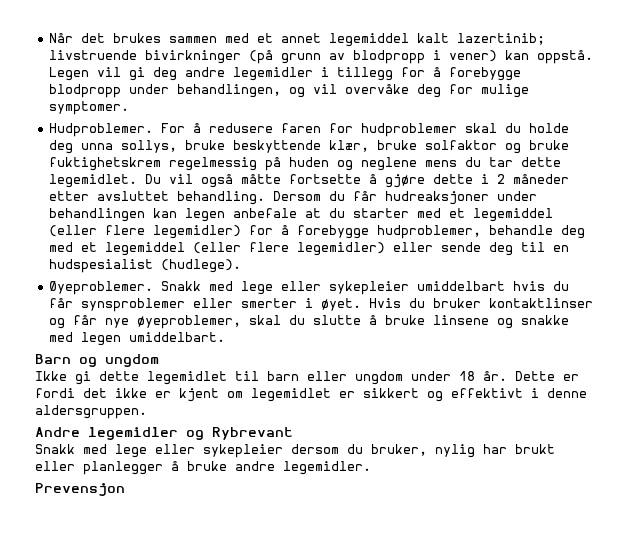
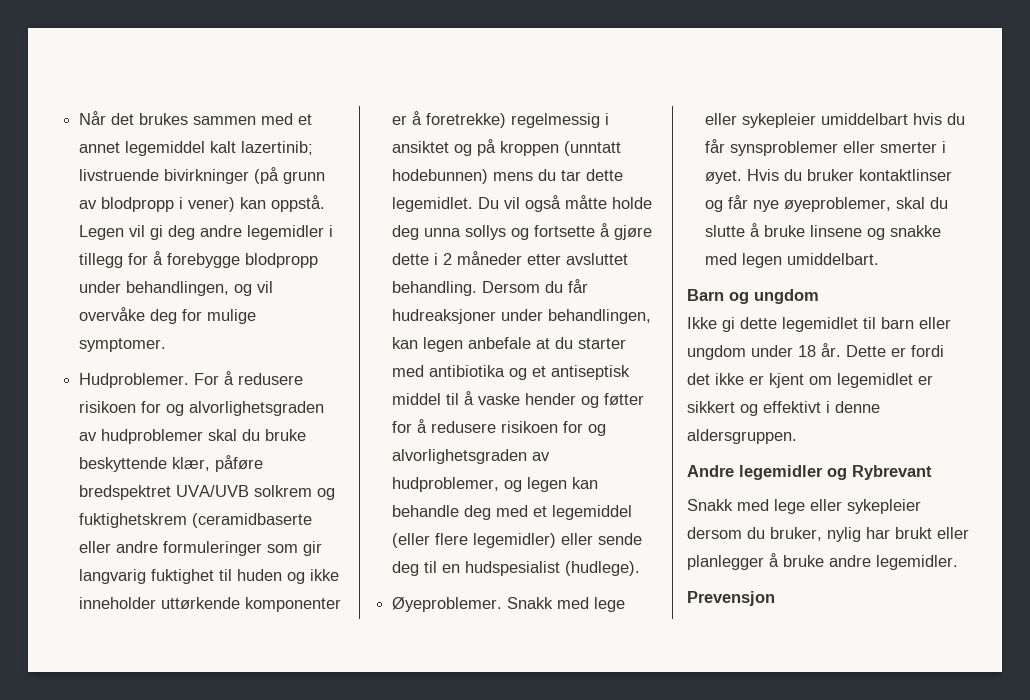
- For å redusere faren for hudproblemer skal du holde deg unna sollys, bruke beskyttende klær, bruke solfaktor og bruke fuktighetskrem regelmessig på huden og neglene mens du tar dette legemidlet.
+ For å redusere risikoen for og alvorlighetsgraden av hudproblemer skal du bruke beskyttende klær, påføre bredspektret UVA/UVB solkrem og fuktighetskrem (ceramidbaserte eller andre formuleringer som gir langvarig fuktighet til huden og ikke inneholder uttørkende komponenter er å foretrekke) regelmessig i ansiktet og på kroppen (unntatt hodebunnen) mens du tar dette legemidlet.
- Du vil også måtte fortsette å gjøre dette i 2 måneder etter avsluttet behandling.
+ Du vil også måtte holde deg unna sollys og fortsette å gjøre dette i 2 måneder etter avsluttet behandling.
- Dersom du får hudreaksjoner under behandlingen kan legen anbefale at du starter med et legemiddel (eller flere legemidler) for å forebygge hudproblemer, behandle deg med et legemiddel (eller flere legemidler) eller sende deg til en hudspesialist (hudlege).
+ Dersom du får hudreaksjoner under behandlingen, kan legen anbefale at du starter med antibiotika og et antiseptisk middel til å vaske hender og føtter for å redusere risikoen for og alvorlighetsgraden av hudproblemer, og legen kan behandle deg med et legemiddel (eller flere legemidler) eller sende deg til en hudspesialist (hudlege).

